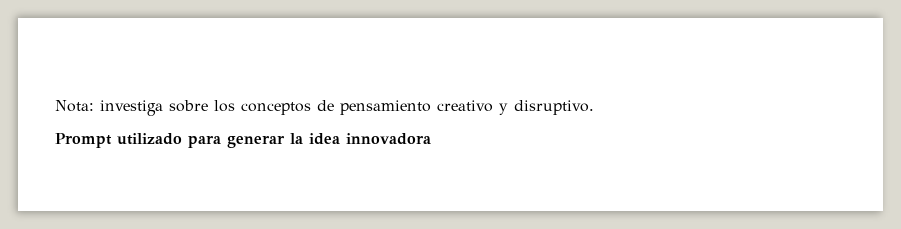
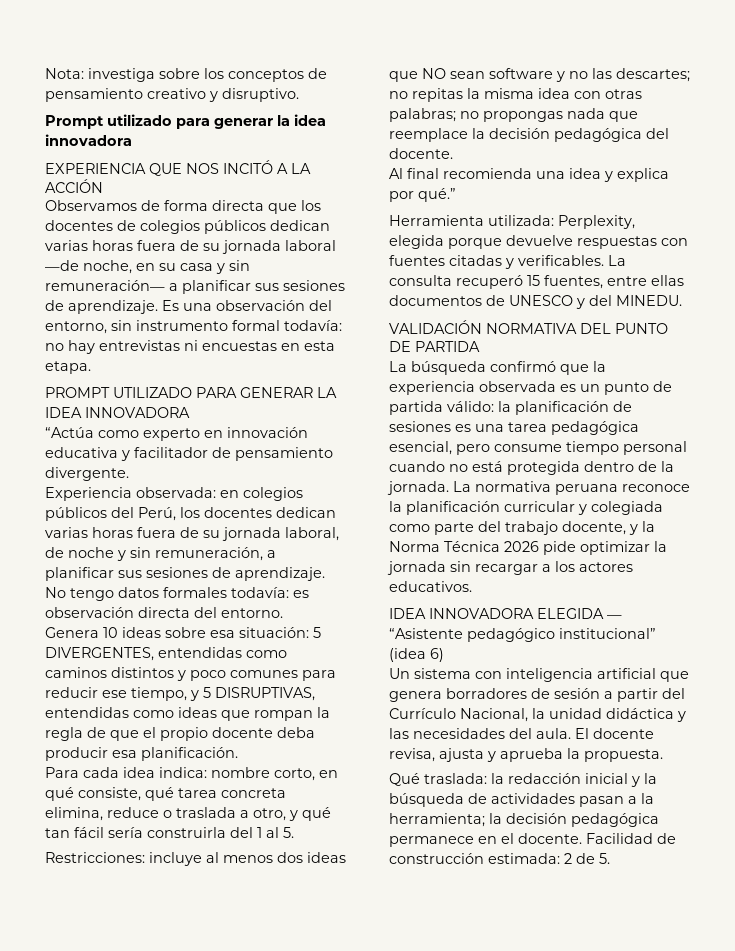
+ EXPERIENCIA QUE NOS INCITÓ A LA ACCIÓN
+ Observamos de forma directa que los docentes de colegios públicos dedican varias horas fuera de su jornada laboral —de noche, en su casa y sin remuneración— a planificar sus sesiones de aprendizaje. Es una observación del entorno, sin instrumento formal todavía: no hay entrevistas ni encuestas en esta etapa.
+ PROMPT UTILIZADO PARA GENERAR LA IDEA INNOVADORA
+ “Actúa como experto en innovación educativa y facilitador de pensamiento divergente.
+ Experiencia observada: en colegios públicos del Perú, los docentes dedican varias horas fuera de su jornada laboral, de noche y sin remuneración, a planificar sus sesiones de aprendizaje. No tengo datos formales todavía: es observación directa del entorno.
+ Genera 10 ideas sobre esa situación: 5 DIVERGENTES, entendidas como caminos distintos y poco comunes para reducir ese tiempo, y 5 DISRUPTIVAS, entendidas como ideas que rompan la regla de que el propio docente deba producir esa planificación.
+ Para cada idea indica: nombre corto, en qué consiste, qué tarea concreta elimina, reduce o traslada a otro, y qué tan fácil sería construirla del 1 al 5.
+ Restricciones: incluye al menos dos ideas que NO sean software y no las descartes; no repitas la misma idea con otras palabras; no propongas nada que reemplace la decisión pedagógica del docente.
+ Al final recomienda una idea y explica por qué.”
+ Herramienta utilizada: Perplexity, elegida porque devuelve respuestas con fuentes citadas y verificables. La consulta recuperó 15 fuentes, entre ellas documentos de UNESCO y del MINEDU.
+ VALIDACIÓN NORMATIVA DEL PUNTO DE PARTIDA
+ La búsqueda confirmó que la experiencia observada es un punto de partida válido: la planificación de sesiones es una tarea pedagógica esencial, pero consume tiempo personal cuando no está protegida dentro de la jornada. La normativa peruana reconoce la planificación curricular y colegiada como parte del trabajo docente, y la Norma Técnica 2026 pide optimizar la jornada sin recargar a los actores educativos.
+ IDEA INNOVADORA ELEGIDA — “Asistente pedagógico institucional” (idea 6)
+ Un sistema con inteligencia artificial que genera borradores de sesión a partir del Currículo Nacional, la unidad didáctica y las necesidades del aula. El docente revisa, ajusta y aprueba la propuesta.
+ Qué traslada: la redacción inicial y la búsqueda de actividades pasan a la herramienta; la decisión pedagógica permanece en el docente. Facilidad de construcción estimada: 2 de 5.

